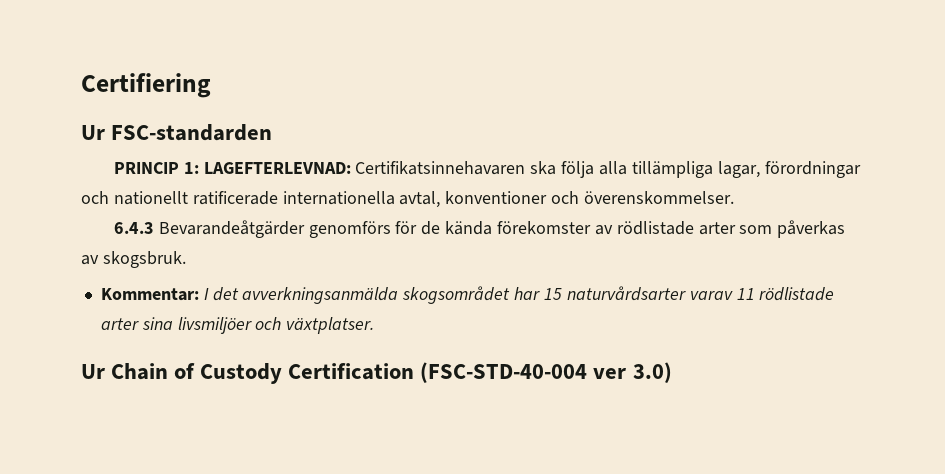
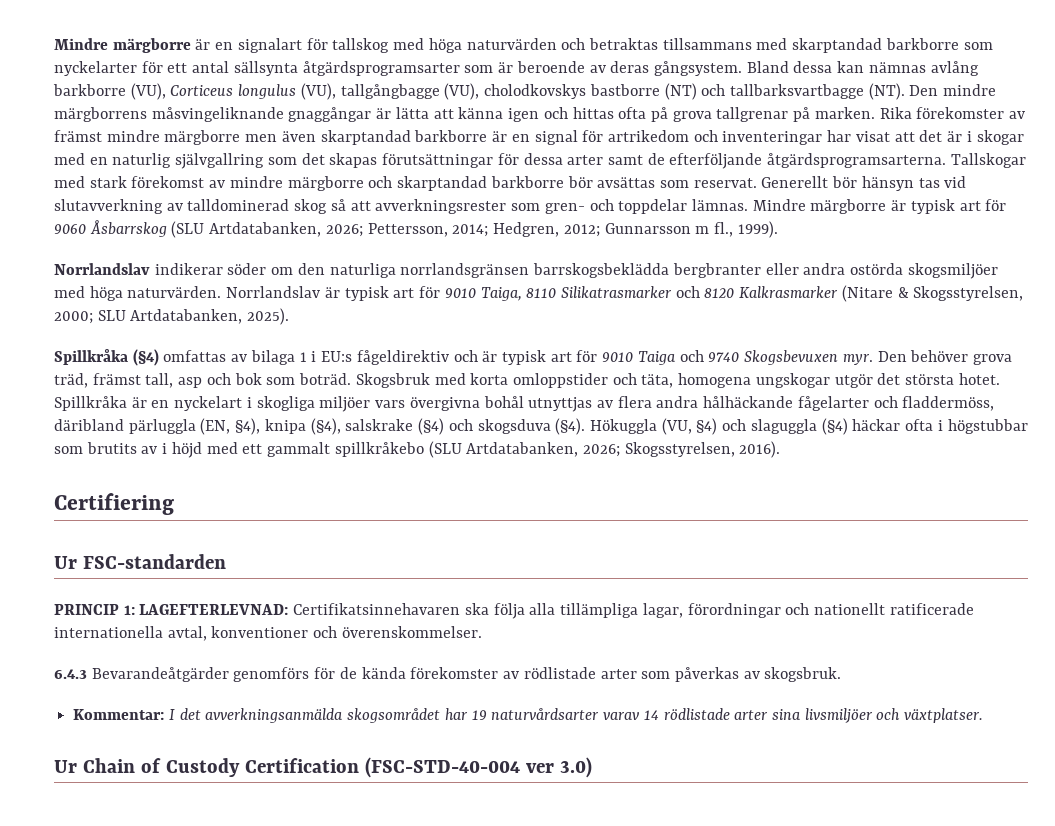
+ Mindre märgborre är en signalart för tallskog med höga naturvärden och betraktas tillsammans med skarptandad barkborre som nyckelarter för ett antal sällsynta åtgärdsprogramsarter som är beroende av deras gångsystem. Bland dessa kan nämnas avlång barkborre (VU), Corticeus longulus (VU), tallgångbagge (VU), cholodkovskys bastborre (NT) och tallbarksvartbagge (NT). Den mindre märgborrens måsvingeliknande gnaggångar är lätta att känna igen och hittas ofta på grova tallgrenar på marken. Rika förekomster av främst mindre märgborre men även skarptandad barkborre är en signal för artrikedom och inventeringar har visat att det är i skogar med en naturlig självgallring som det skapas förutsättningar för dessa arter samt de efterföljande åtgärdsprogramsarterna. Tallskogar med stark förekomst av mindre märgborre och skarptandad barkborre bör avsättas som reservat. Generellt bör hänsyn tas vid slutavverkning av talldominerad skog så att avverkningsrester som gren- och toppdelar lämnas. Mindre märgborre är typisk art för 9060 Åsbarrskog (SLU Artdatabanken, 2026; Pettersson, 2014; Hedgren, 2012; Gunnarsson m fl., 1999).
+ Norrlandslav indikerar söder om den naturliga norrlandsgränsen barrskogsbeklädda bergbranter eller andra ostörda skogsmiljöer med höga naturvärden. Norrlandslav är typisk art för 9010 Taiga, 8110 Silikatrasmarker och 8120 Kalkrasmarker (Nitare & Skogsstyrelsen, 2000; SLU Artdatabanken, 2025).
+ Spillkråka (§4) omfattas av bilaga 1 i EU:s fågeldirektiv och är typisk art för 9010 Taiga och 9740 Skogsbevuxen myr. Den behöver grova träd, främst tall, asp och bok som boträd. Skogsbruk med korta omloppstider och täta, homogena ungskogar utgör det största hotet. Spillkråka är en nyckelart i skogliga miljöer vars övergivna bohål utnyttjas av flera andra hålhäckande fågelarter och fladdermöss, däribland pärluggla (EN, §4), knipa (§4), salskrake (§4) och skogsduva (§4). Hökuggla (VU, §4) och slaguggla (§4) häckar ofta i högstubbar som brutits av i höjd med ett gammalt spillkråkebo (SLU Artdatabanken, 2026; Skogsstyrelsen, 2016).
- Kommentar: I det avverkningsanmälda skogsområdet har 15 naturvårdsarter varav 11 rödlistade arter sina livsmiljöer och växtplatser.
+ Kommentar: I det avverkningsanmälda skogsområdet har 19 naturvårdsarter varav 14 rödlistade arter sina livsmiljöer och växtplatser.

